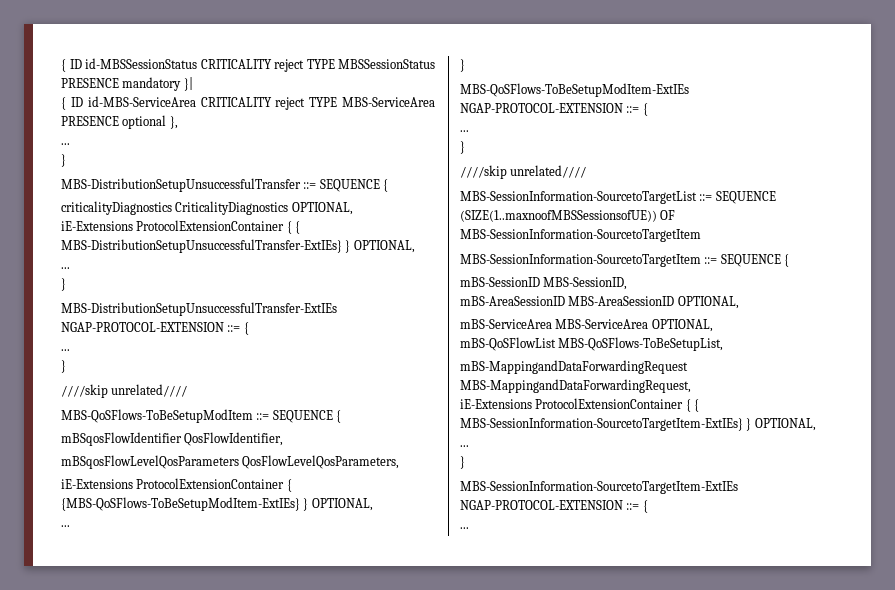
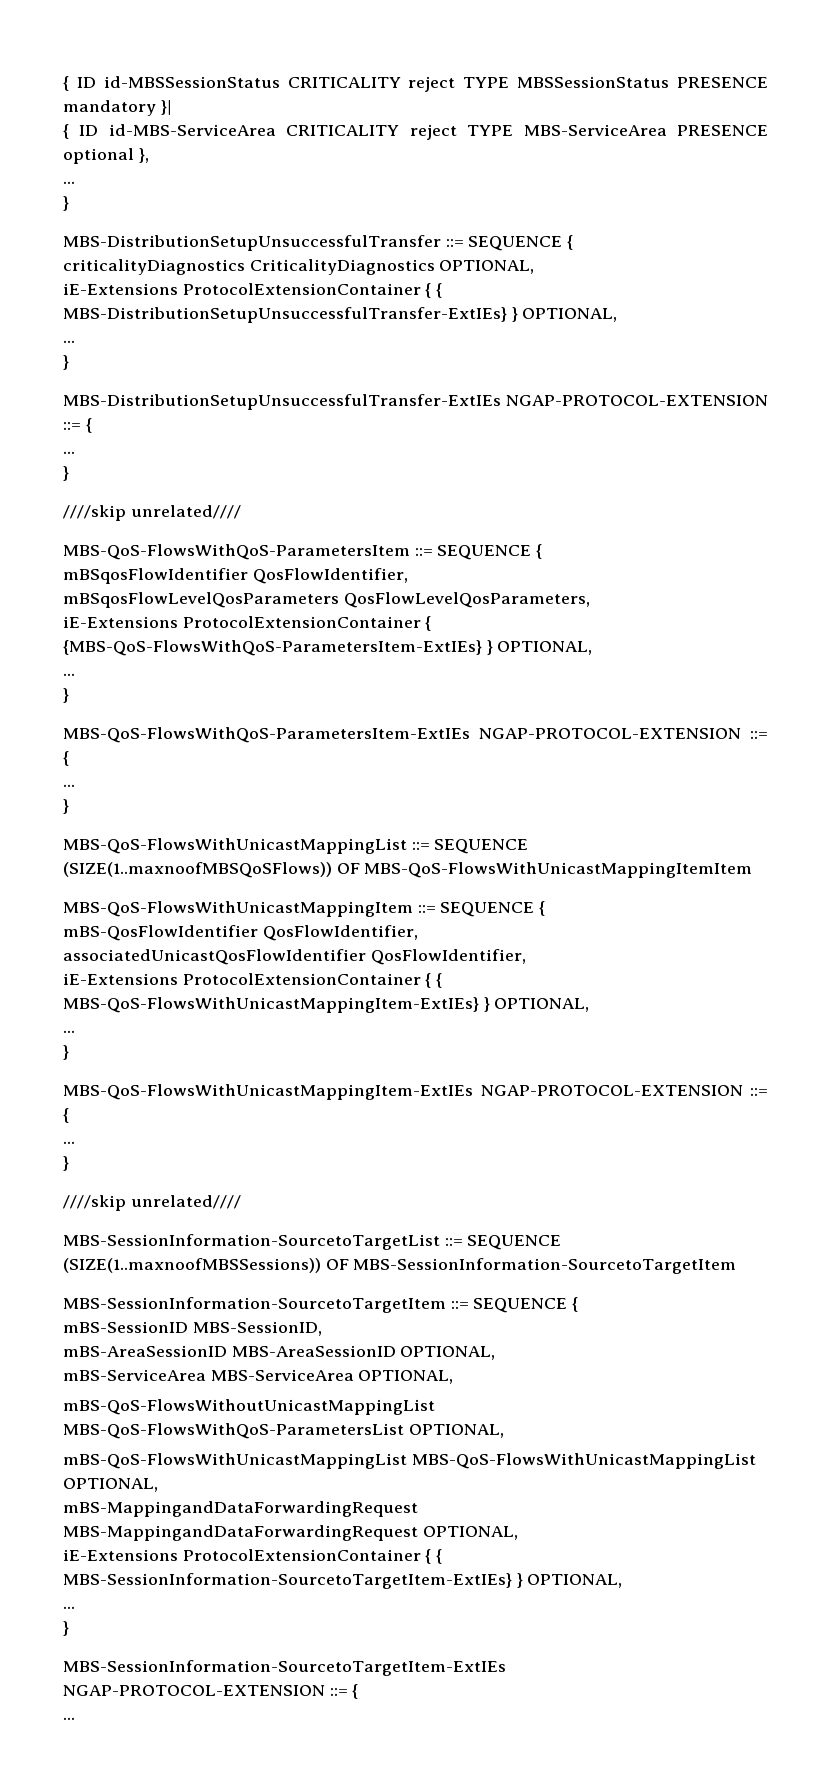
- MBS-QoSFlows-ToBeSetupModItem ::= SEQUENCE {
+ MBS-QoS-FlowsWithQoS-ParametersItem ::= SEQUENCE {
- iE-Extensions ProtocolExtensionContainer { {MBS-QoSFlows-ToBeSetupModItem-ExtIEs} } OPTIONAL,
+ iE-Extensions ProtocolExtensionContainer { {MBS-QoS-FlowsWithQoS-ParametersItem-ExtIEs} } OPTIONAL,
  ...
  }
- MBS-QoSFlows-ToBeSetupModItem-ExtIEs NGAP-PROTOCOL-EXTENSION ::= {
+ MBS-QoS-FlowsWithQoS-ParametersItem-ExtIEs NGAP-PROTOCOL-EXTENSION ::= {
+ ...
+ }
+ MBS-QoS-FlowsWithUnicastMappingList ::= SEQUENCE (SIZE(1..maxnoofMBSQoSFlows)) OF MBS-QoS-FlowsWithUnicastMappingItemItem
+ MBS-QoS-FlowsWithUnicastMappingItem ::= SEQUENCE {
+ mBS-QosFlowIdentifier QosFlowIdentifier,
+ associatedUnicastQosFlowIdentifier QosFlowIdentifier,
+ iE-Extensions ProtocolExtensionContainer { { MBS-QoS-FlowsWithUnicastMappingItem-ExtIEs} } OPTIONAL,
+ ...
+ }
+ MBS-QoS-FlowsWithUnicastMappingItem-ExtIEs NGAP-PROTOCOL-EXTENSION ::= {
- MBS-SessionInformation-SourcetoTargetList ::= SEQUENCE (SIZE(1..maxnoofMBSSessionsofUE)) OF MBS-SessionInformation-SourcetoTargetItem
+ MBS-SessionInformation-SourcetoTargetList ::= SEQUENCE (SIZE(1..maxnoofMBSSessions)) OF MBS-SessionInformation-SourcetoTargetItem
- mBS-QoSFlowList MBS-QoSFlows-ToBeSetupList,
+ mBS-QoS-FlowsWithoutUnicastMappingList MBS-QoS-FlowsWithQoS-ParametersList OPTIONAL,
+ mBS-QoS-FlowsWithUnicastMappingList MBS-QoS-FlowsWithUnicastMappingList OPTIONAL,
- mBS-MappingandDataForwardingRequest MBS-MappingandDataForwardingRequest,
+ mBS-MappingandDataForwardingRequest MBS-MappingandDataForwardingRequest OPTIONAL,

